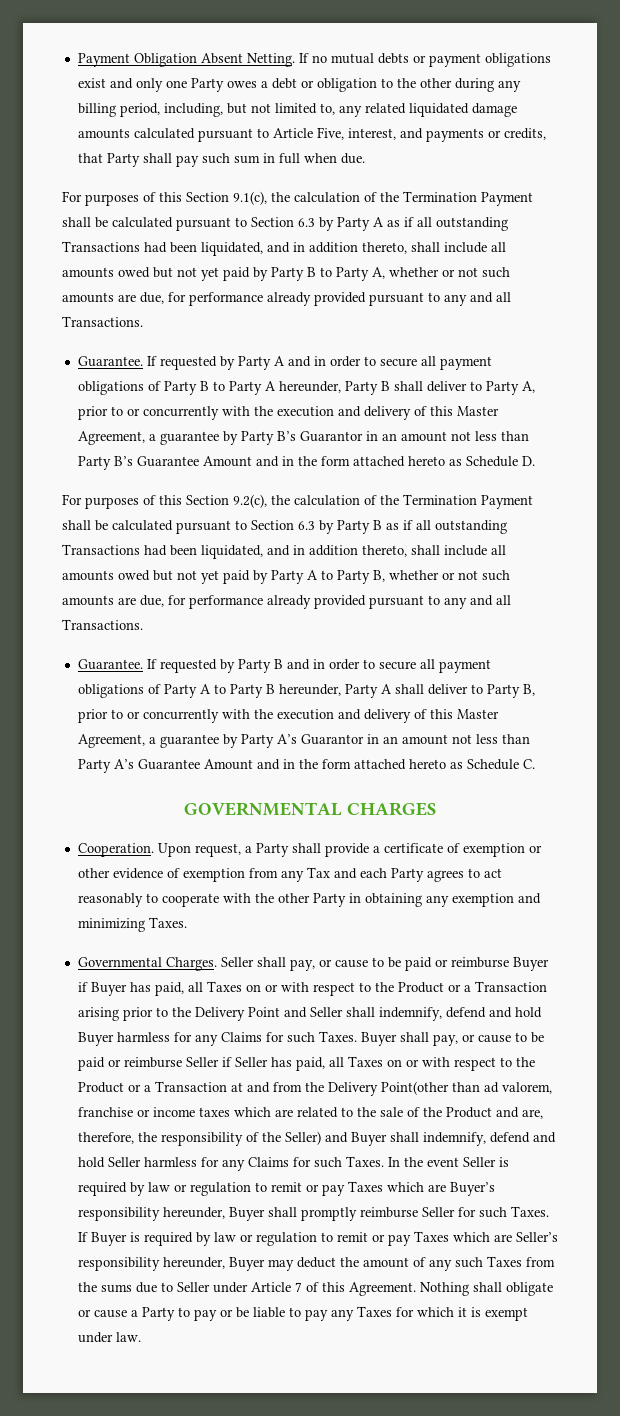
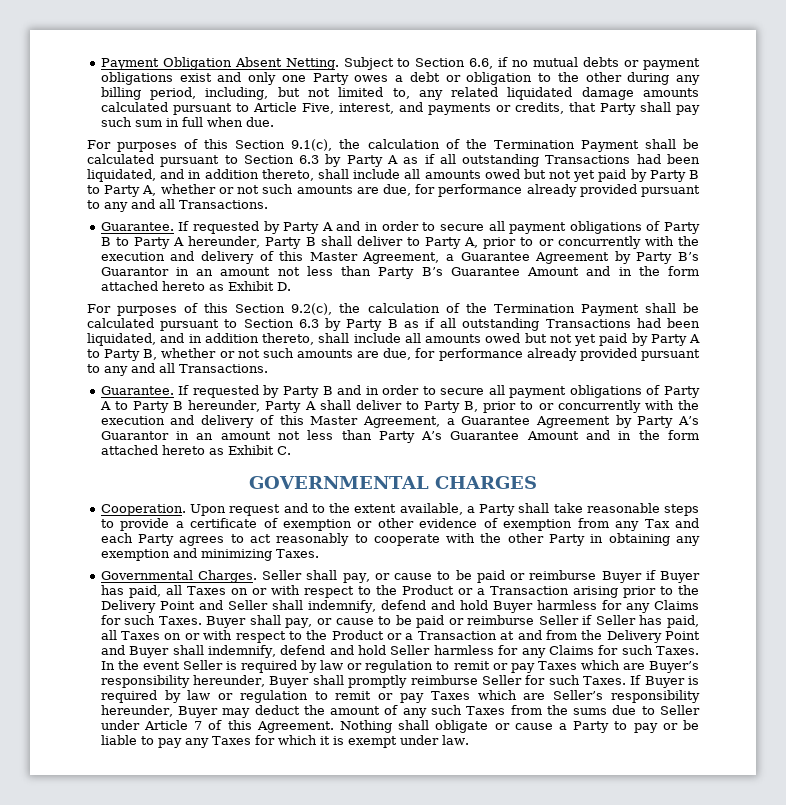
- If no mutual debts or payment obligations exist and only one Party owes a debt or obligation to the other during any billing period, including, but not limited to, any related liquidated damage amounts calculated pursuant to Article Five, interest, and payments or credits, that Party shall pay such sum in full when due.
+ Subject to Section 6.6, if no mutual debts or payment obligations exist and only one Party owes a debt or obligation to the other during any billing period, including, but not limited to, any related liquidated damage amounts calculated pursuant to Article Five, interest, and payments or credits, that Party shall pay such sum in full when due.
- If requested by Party A and in order to secure all payment obligations of Party B to Party A hereunder, Party B shall deliver to Party A, prior to or concurrently with the execution and delivery of this Master Agreement, a guarantee by Party B’s Guarantor in an amount not less than Party B’s Guarantee Amount and in the form attached hereto as Schedule D.
+ If requested by Party A and in order to secure all payment obligations of Party B to Party A hereunder, Party B shall deliver to Party A, prior to or concurrently with the execution and delivery of this Master Agreement, a Guarantee Agreement by Party B’s Guarantor in an amount not less than Party B’s Guarantee Amount and in the form attached hereto as Exhibit D.
- If requested by Party B and in order to secure all payment obligations of Party A to Party B hereunder, Party A shall deliver to Party B, prior to or concurrently with the execution and delivery of this Master Agreement, a guarantee by Party A’s Guarantor in an amount not less than Party A’s Guarantee Amount and in the form attached hereto as Schedule C.
+ If requested by Party B and in order to secure all payment obligations of Party A to Party B hereunder, Party A shall deliver to Party B, prior to or concurrently with the execution and delivery of this Master Agreement, a Guarantee Agreement by Party A’s Guarantor in an amount not less than Party A’s Guarantee Amount and in the form attached hereto as Exhibit C.
- Upon request, a Party shall provide a certificate of exemption or other evidence of exemption from any Tax and each Party agrees to act reasonably to cooperate with the other Party in obtaining any exemption and minimizing Taxes.
+ Upon request and to the extent available, a Party shall take reasonable steps to provide a certificate of exemption or other evidence of exemption from any Tax and each Party agrees to act reasonably to cooperate with the other Party in obtaining any exemption and minimizing Taxes.
- Buyer shall pay, or cause to be paid or reimburse Seller if Seller has paid, all Taxes on or with respect to the Product or a Transaction at and from the Delivery Point(other than ad valorem, franchise or income taxes which are related to the sale of the Product and are, therefore, the responsibility of the Seller) and Buyer shall indemnify, defend and hold Seller harmless for any Claims for such Taxes.
+ Buyer shall pay, or cause to be paid or reimburse Seller if Seller has paid, all Taxes on or with respect to the Product or a Transaction at and from the Delivery Point and Buyer shall indemnify, defend and hold Seller harmless for any Claims for such Taxes.

